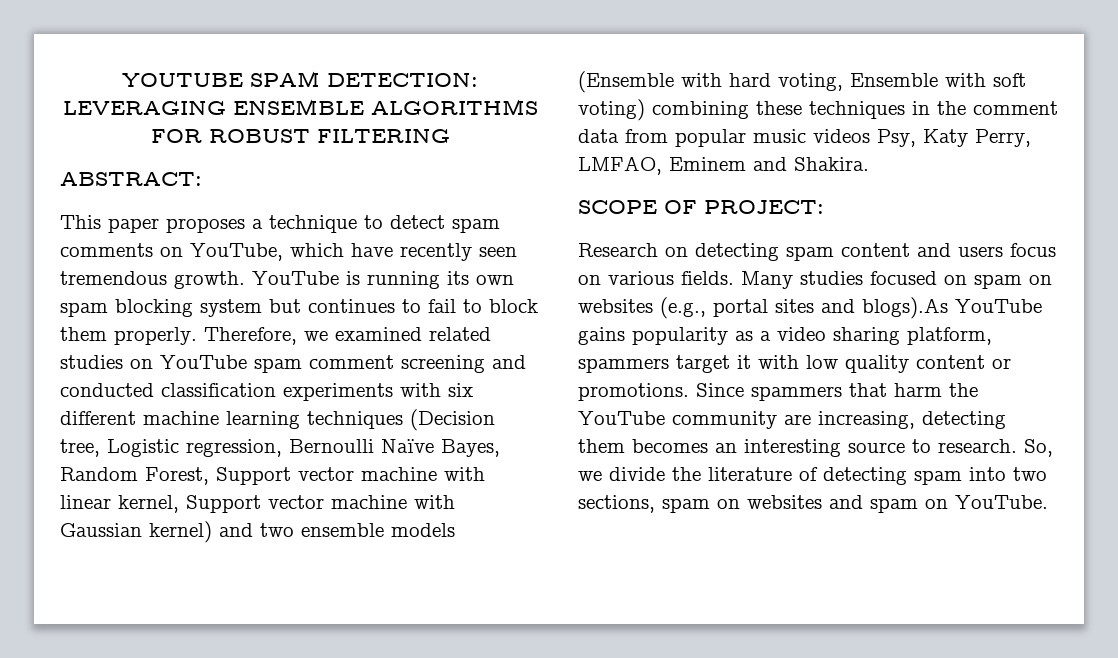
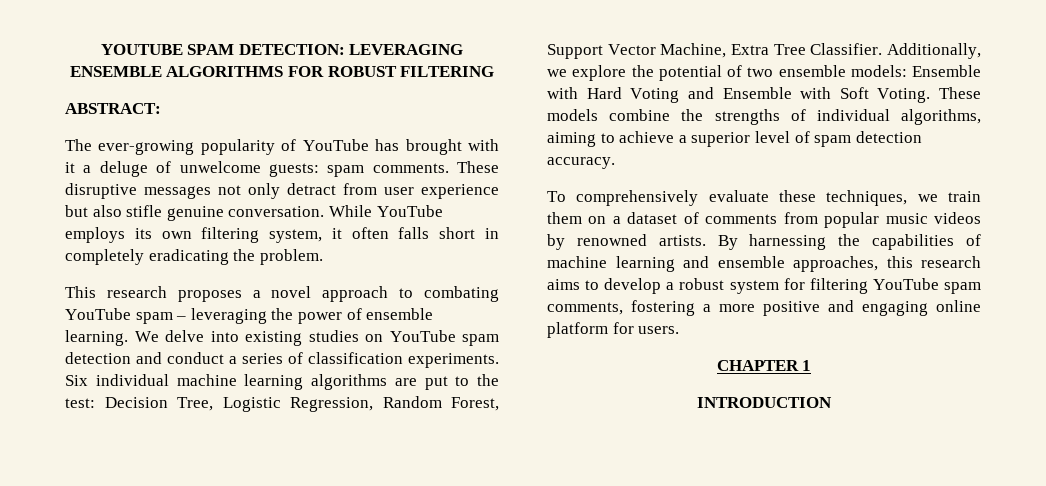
+ The ever-growing popularity of YouTube has brought with it a deluge of unwelcome guests: spam comments. These disruptive messages not only detract from user experience but also stifle genuine conversation. While YouTube employs its own filtering system, it often falls short in completely eradicating the problem.
- This paper proposes a technique to detect spam comments on YouTube, which have recently seen tremendous growth. YouTube is running its own spam blocking system but continues to fail to block them properly. Therefore, we examined related studies on YouTube spam comment screening and conducted classification experiments with six different machine learning techniques (Decision tree, Logistic regression, Bernoulli Naïve Bayes, Random Forest, Support vector machine with linear kernel, Support vector machine with Gaussian kernel) and two ensemble models (Ensemble with hard voting, Ensemble with soft voting) combining these techniques in the comment data from popular music videos Psy, Katy Perry, LMFAO, Eminem and Shakira.
- SCOPE OF PROJECT:
- Research on detecting spam content and users focus on various fields. Many studies focused on spam on websites (e.g., portal sites and blogs).As YouTube gains popularity as a video sharing platform, spammers target it with low quality content or promotions. Since spammers that harm the YouTube community are increasing, detecting them becomes an interesting source to research. So, we divide the literature of detecting spam into two sections, spam on websites and spam on YouTube.
+ This research proposes a novel approach to combating YouTube spam – leveraging the power of ensemble learning. We delve into existing studies on YouTube spam detection and conduct a series of classification experiments. Six individual machine learning algorithms are put to the test: Decision Tree, Logistic Regression, Random Forest, Support Vector Machine, Extra Tree Classifier. Additionally, we explore the potential of two ensemble models: Ensemble with Hard Voting and Ensemble with Soft Voting. These models combine the strengths of individual algorithms, aiming to achieve a superior level of spam detection accuracy.
+ To comprehensively evaluate these techniques, we train them on a dataset of comments from popular music videos by renowned artists. By harnessing the capabilities of machine learning and ensemble approaches, this research aims to develop a robust system for filtering YouTube spam comments, fostering a more positive and engaging online platform for users.
+ CHAPTER 1
+ INTRODUCTION

